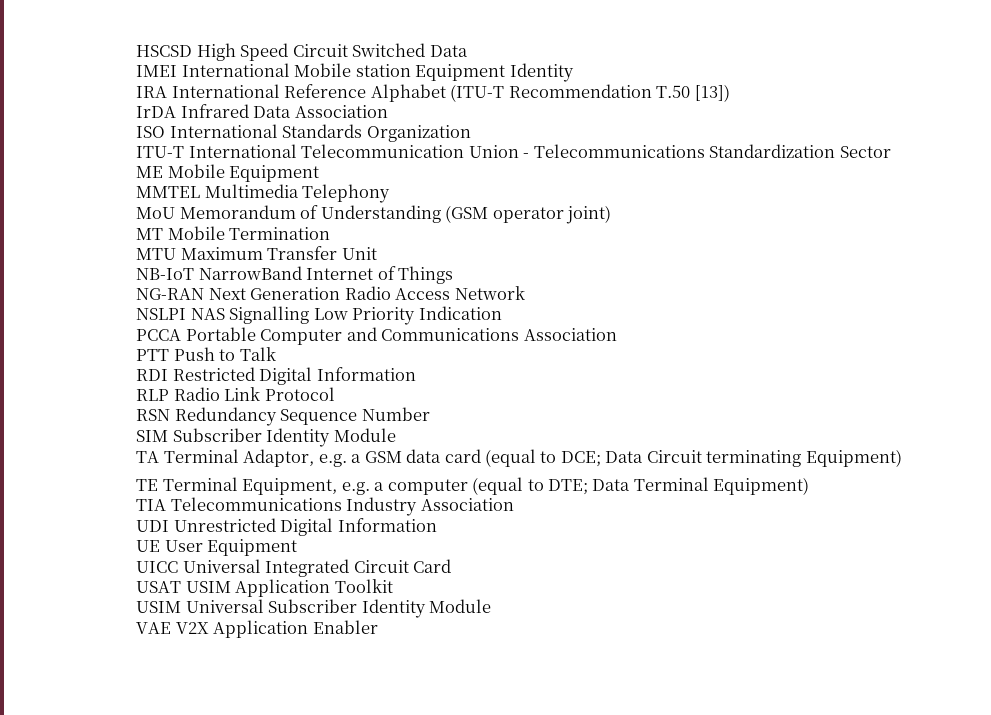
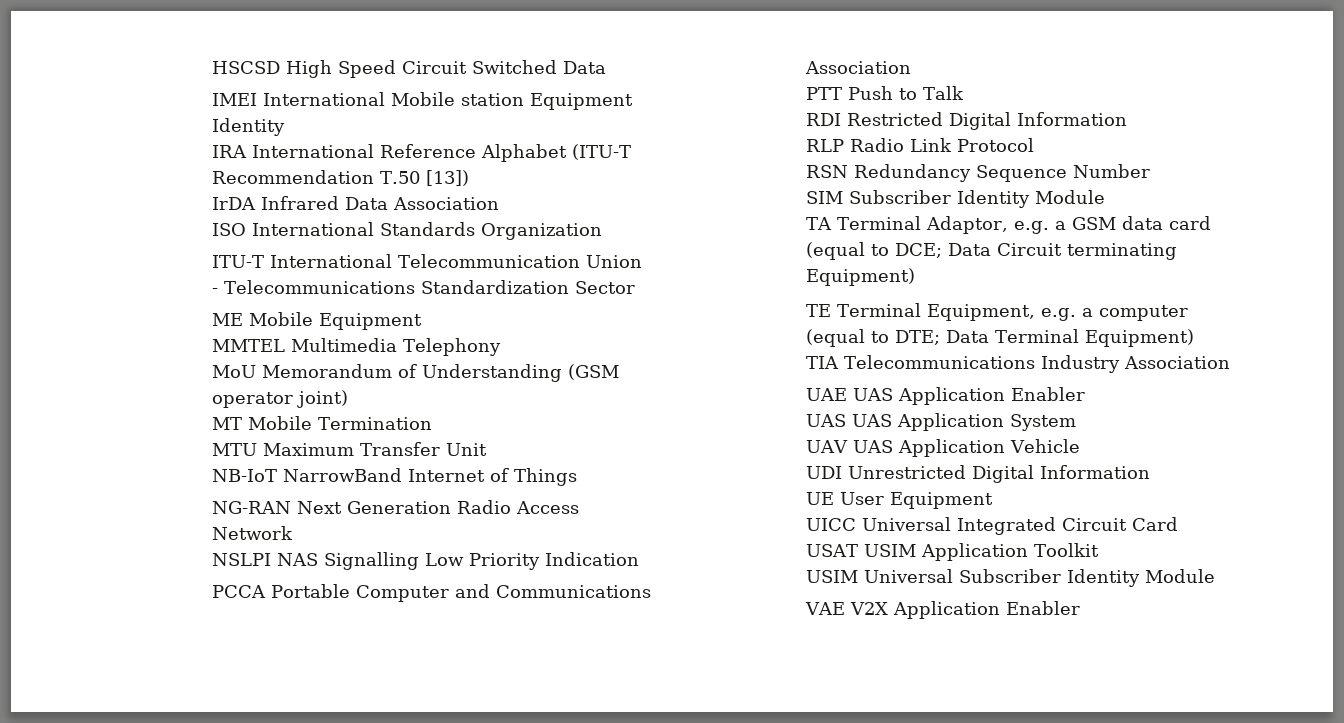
+ UAE UAS Application Enabler
+ UAS UAS Application System
+ UAV UAS Application Vehicle

